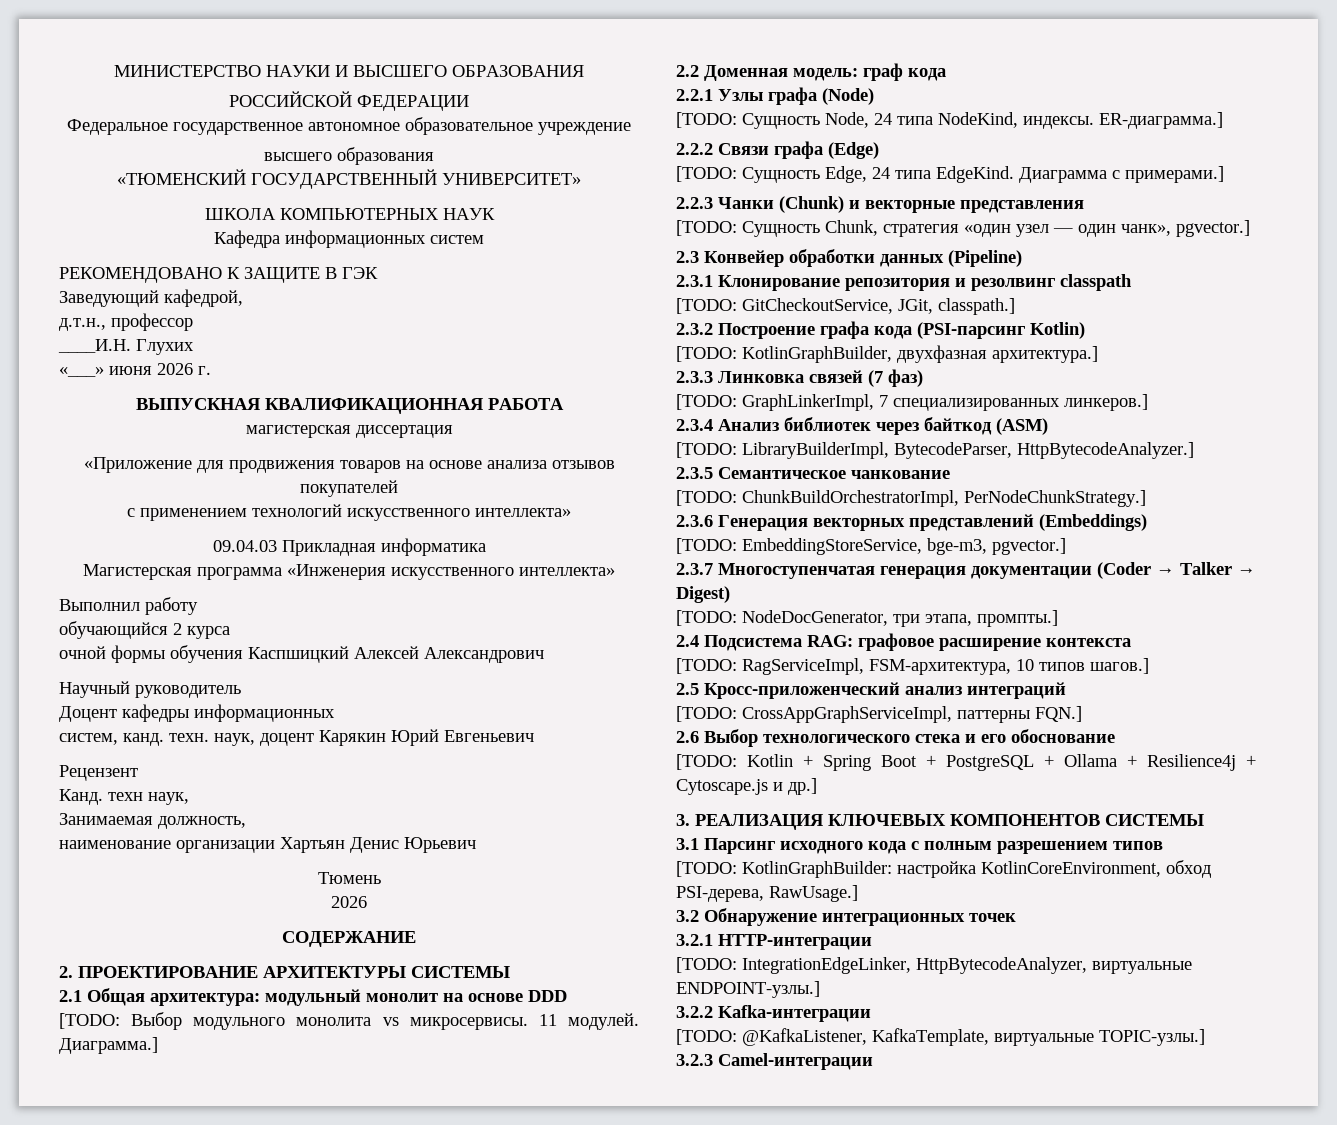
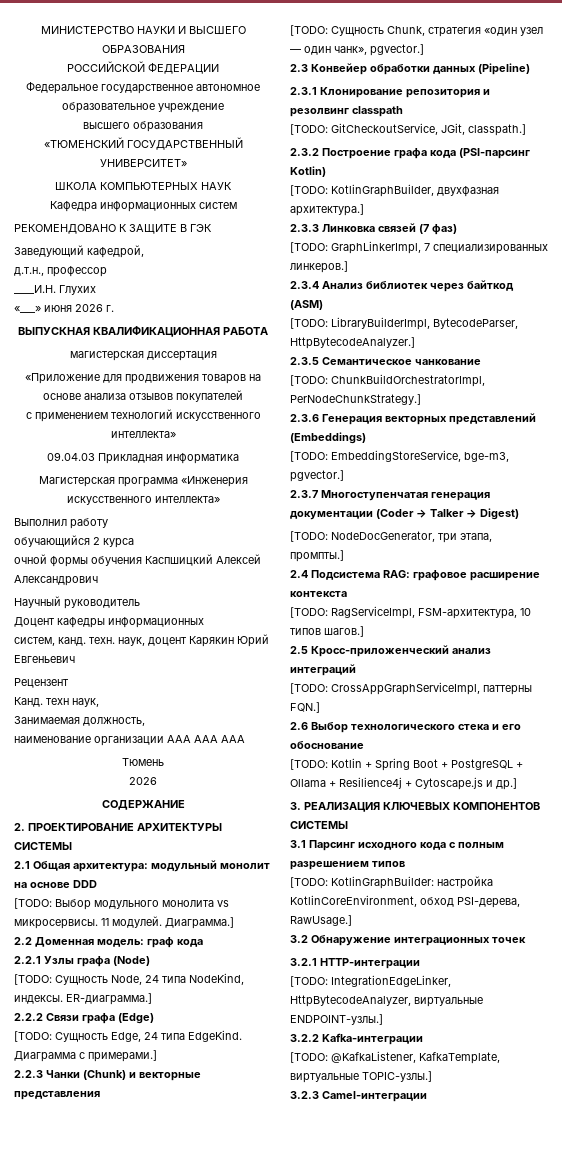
- наименование организации Хартьян Денис Юрьевич
+ наименование организации ААА ААА ААА

